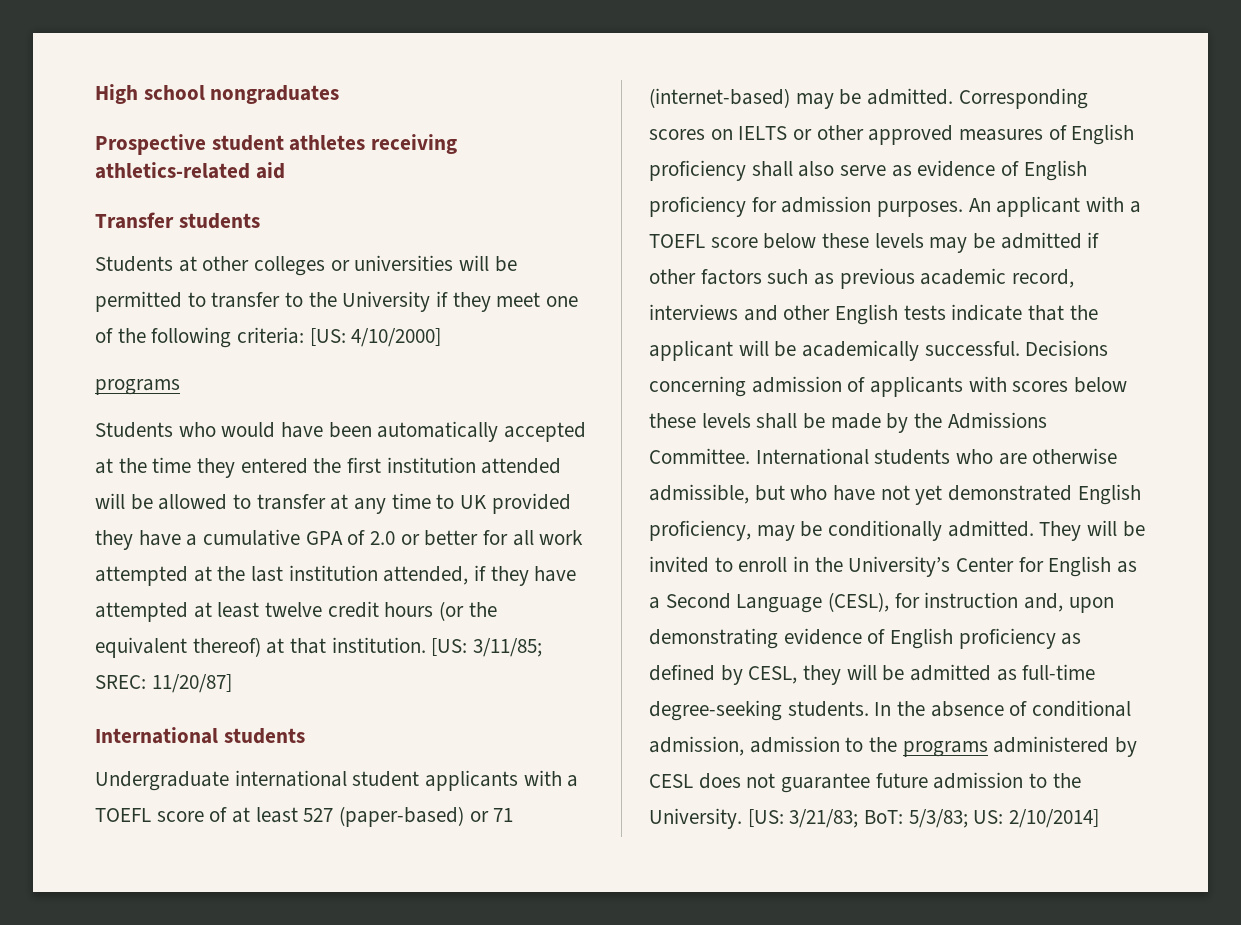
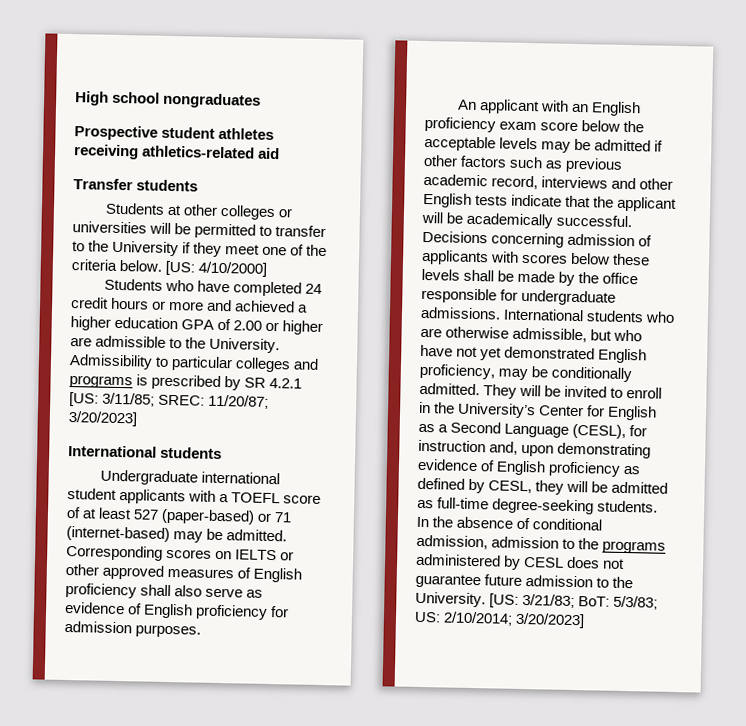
- Students at other colleges or universities will be permitted to transfer to the University if they meet one of the following criteria: [US: 4/10/2000]
- programs
+ Students at other colleges or universities will be permitted to transfer to the University if they meet one of the criteria below. [US: 4/10/2000]
- Students who would have been automatically accepted at the time they entered the first institution attended will be allowed to transfer at any time to UK provided they have a cumulative GPA of 2.0 or better for all work attempted at the last institution attended, if they have attempted at least twelve credit hours (or the equivalent thereof) at that institution. [US: 3/11/85; SREC: 11/20/87]
+ Students who have completed 24 credit hours or more and achieved a higher education GPA of 2.00 or higher are admissible to the University. Admissibility to particular colleges and programs is prescribed by SR 4.2.1 [US: 3/11/85; SREC: 11/20/87; 3/20/2023]
- Corresponding scores on IELTS or other approved measures of English proficiency shall also serve as evidence of English proficiency for admission purposes. An applicant with a TOEFL score below these levels may be admitted if other factors such as previous academic record, interviews and other English tests indicate that the applicant will be academically successful.
+ Corresponding scores on IELTS or other approved measures of English proficiency shall also serve as evidence of English proficiency for admission purposes.
+ An applicant with an English proficiency exam score below the acceptable levels may be admitted if other factors such as previous academic record, interviews and other English tests indicate that the applicant will be academically successful.
- Decisions concerning admission of applicants with scores below these levels shall be made by the Admissions Committee.
+ Decisions concerning admission of applicants with scores below these levels shall be made by the office responsible for undergraduate admissions.
- [US: 3/21/83; BoT: 5/3/83; US: 2/10/2014]
+ [US: 3/21/83; BoT: 5/3/83; US: 2/10/2014; 3/20/2023]

